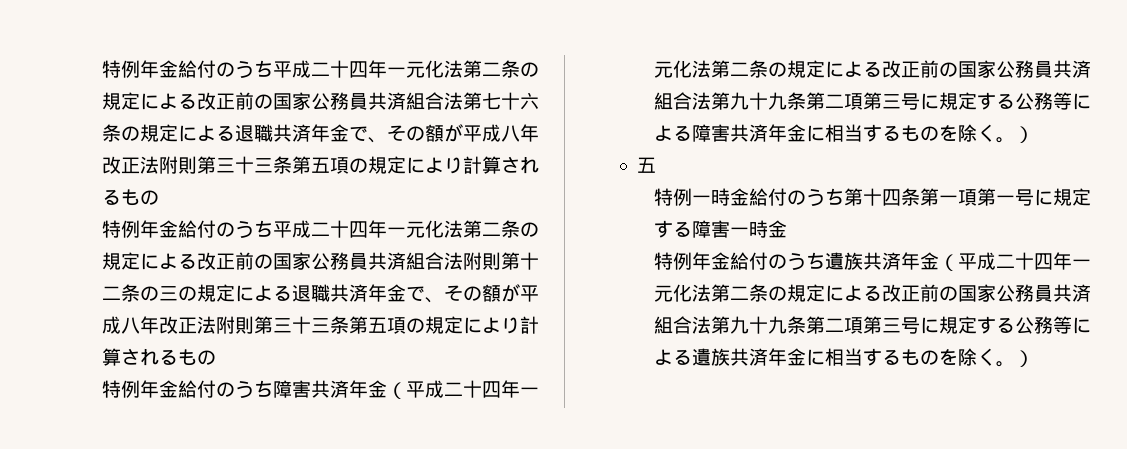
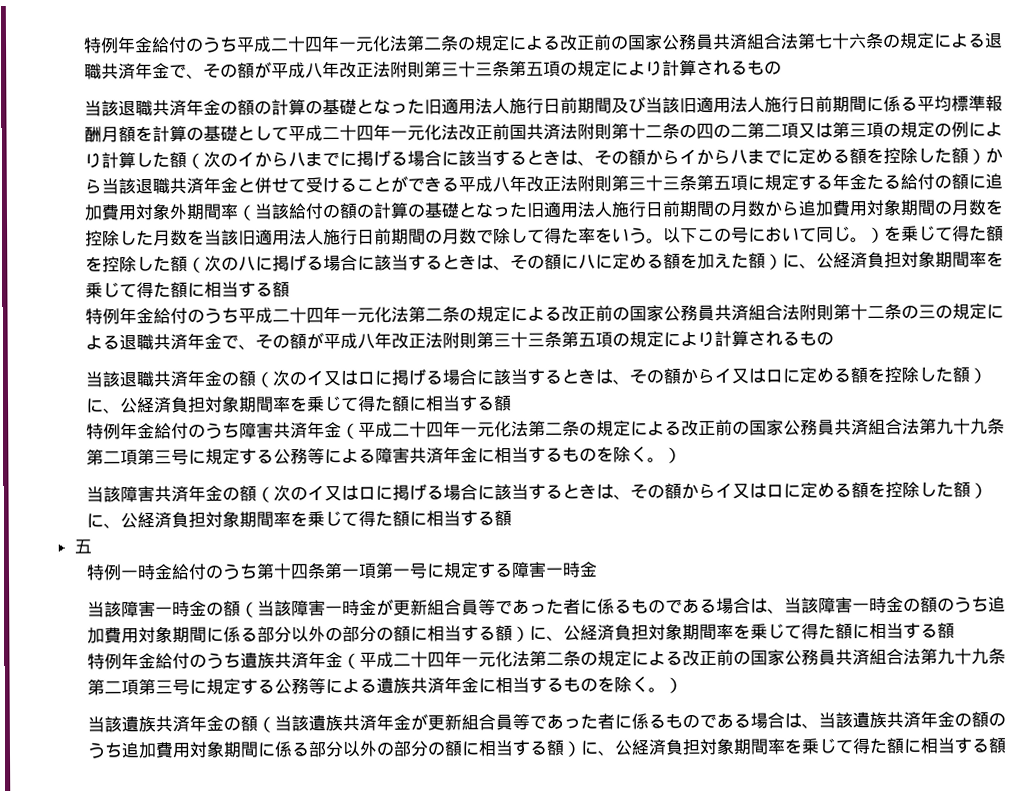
+ 当該退職共済年金の額の計算の基礎となった旧適用法人施行日前期間及び当該旧適用法人施行日前期間に係る平均標準報酬月額を計算の基礎として平成二十四年一元化法改正前国共済法附則第十二条の四の二第二項又は第三項の規定の例により計算した額（次のイからハまでに掲げる場合に該当するときは、その額からイからハまでに定める額を控除した額）から当該退職共済年金と併せて受けることができる平成八年改正法附則第三十三条第五項に規定する年金たる給付の額に追加費用対象外期間率（当該給付の額の計算の基礎となった旧適用法人施行日前期間の月数から追加費用対象期間の月数を控除した月数を当該旧適用法人施行日前期間の月数で除して得た率をいう。以下この号において同じ。）を乗じて得た額を控除した額（次のハに掲げる場合に該当するときは、その額にハに定める額を加えた額）に、公経済負担対象期間率を乗じて得た額に相当する額
+ 当該退職共済年金の額（次のイ又はロに掲げる場合に該当するときは、その額からイ又はロに定める額を控除した額）に、公経済負担対象期間率を乗じて得た額に相当する額
+ 当該障害共済年金の額（次のイ又はロに掲げる場合に該当するときは、その額からイ又はロに定める額を控除した額）に、公経済負担対象期間率を乗じて得た額に相当する額
+ 当該障害一時金の額（当該障害一時金が更新組合員等であった者に係るものである場合は、当該障害一時金の額のうち追加費用対象期間に係る部分以外の部分の額に相当する額）に、公経済負担対象期間率を乗じて得た額に相当する額
+ 当該遺族共済年金の額（当該遺族共済年金が更新組合員等であった者に係るものである場合は、当該遺族共済年金の額のうち追加費用対象期間に係る部分以外の部分の額に相当する額）に、公経済負担対象期間率を乗じて得た額に相当する額

